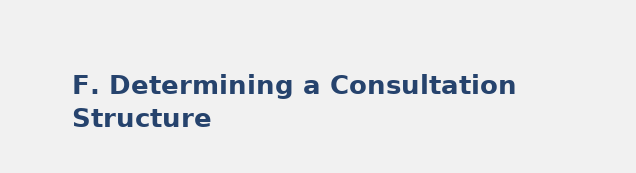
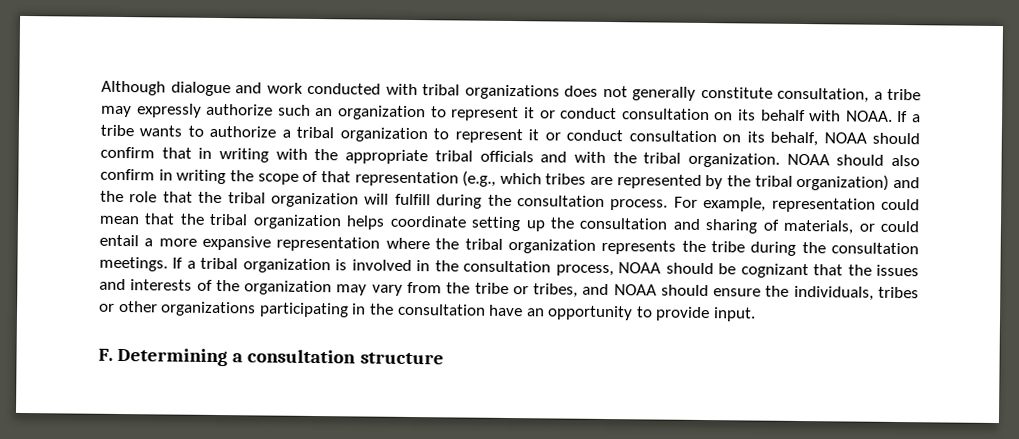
+ Although dialogue and work conducted with tribal organizations does not generally constitute consultation, a tribe may expressly authorize such an organization to represent it or conduct consultation on its behalf with NOAA. If a tribe wants to authorize a tribal organization to represent it or conduct consultation on its behalf, NOAA should confirm that in writing with the appropriate tribal officials and with the tribal organization. NOAA should also confirm in writing the scope of that representation (e.g., which tribes are represented by the tribal organization) and the role that the tribal organization will fulfill during the consultation process. For example, representation could mean that the tribal organization helps coordinate setting up the consultation and sharing of materials, or could entail a more expansive representation where the tribal organization represents the tribe during the consultation meetings. If a tribal organization is involved in the consultation process, NOAA should be cognizant that the issues and interests of the organization may vary from the tribe or tribes, and NOAA should ensure the individuals, tribes or other organizations participating in the consultation have an opportunity to provide input.
- F. Determining a Consultation Structure
+ F. Determining a consultation structure

